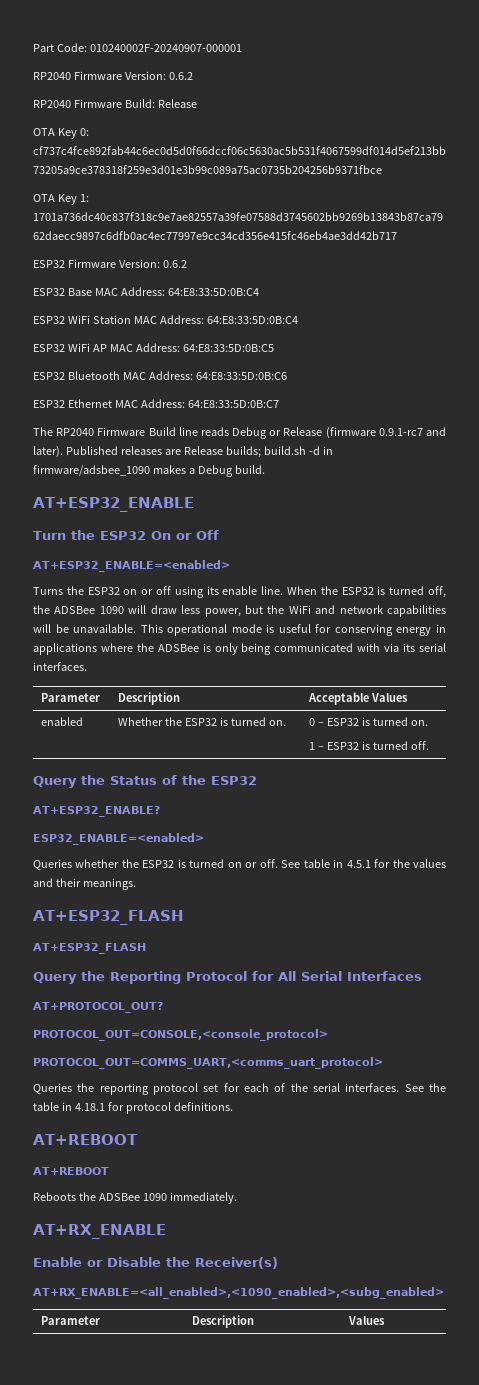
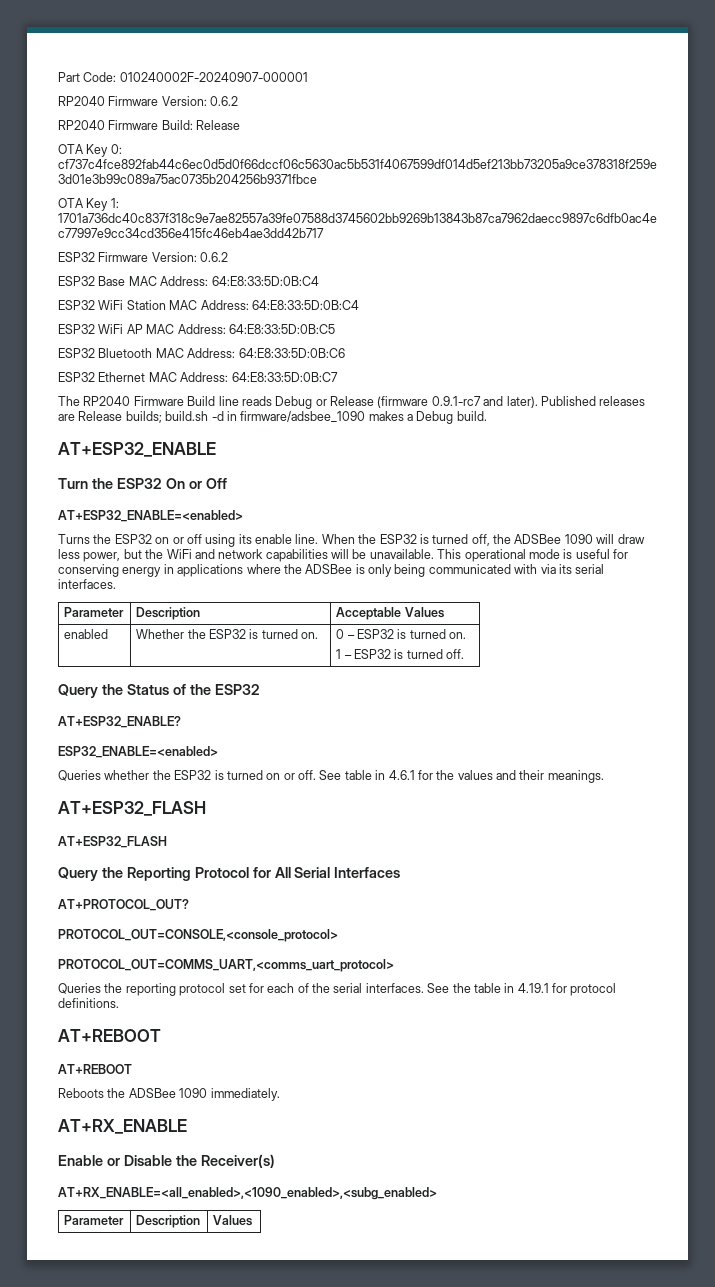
- See table in 4.5.1 for the values and their meanings.
+ See table in 4.6.1 for the values and their meanings.
- See the table in 4.18.1 for protocol definitions.
+ See the table in 4.19.1 for protocol definitions.

